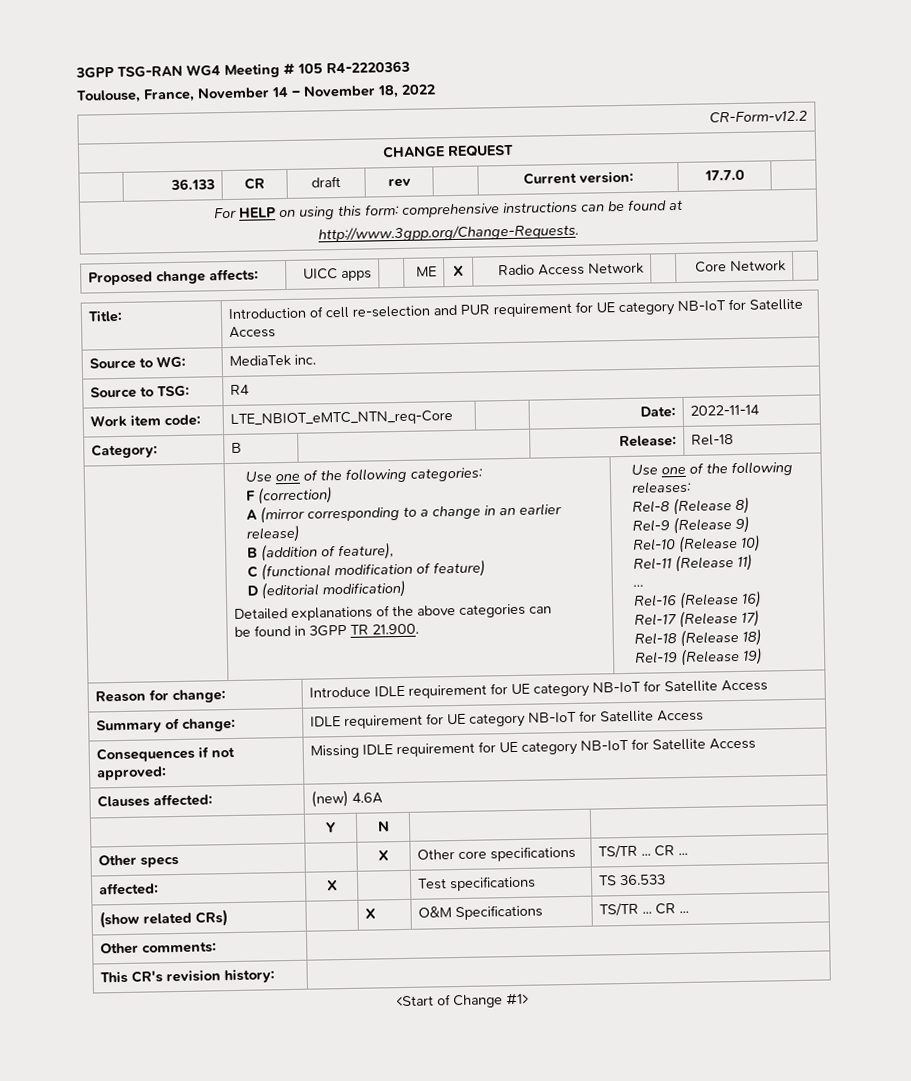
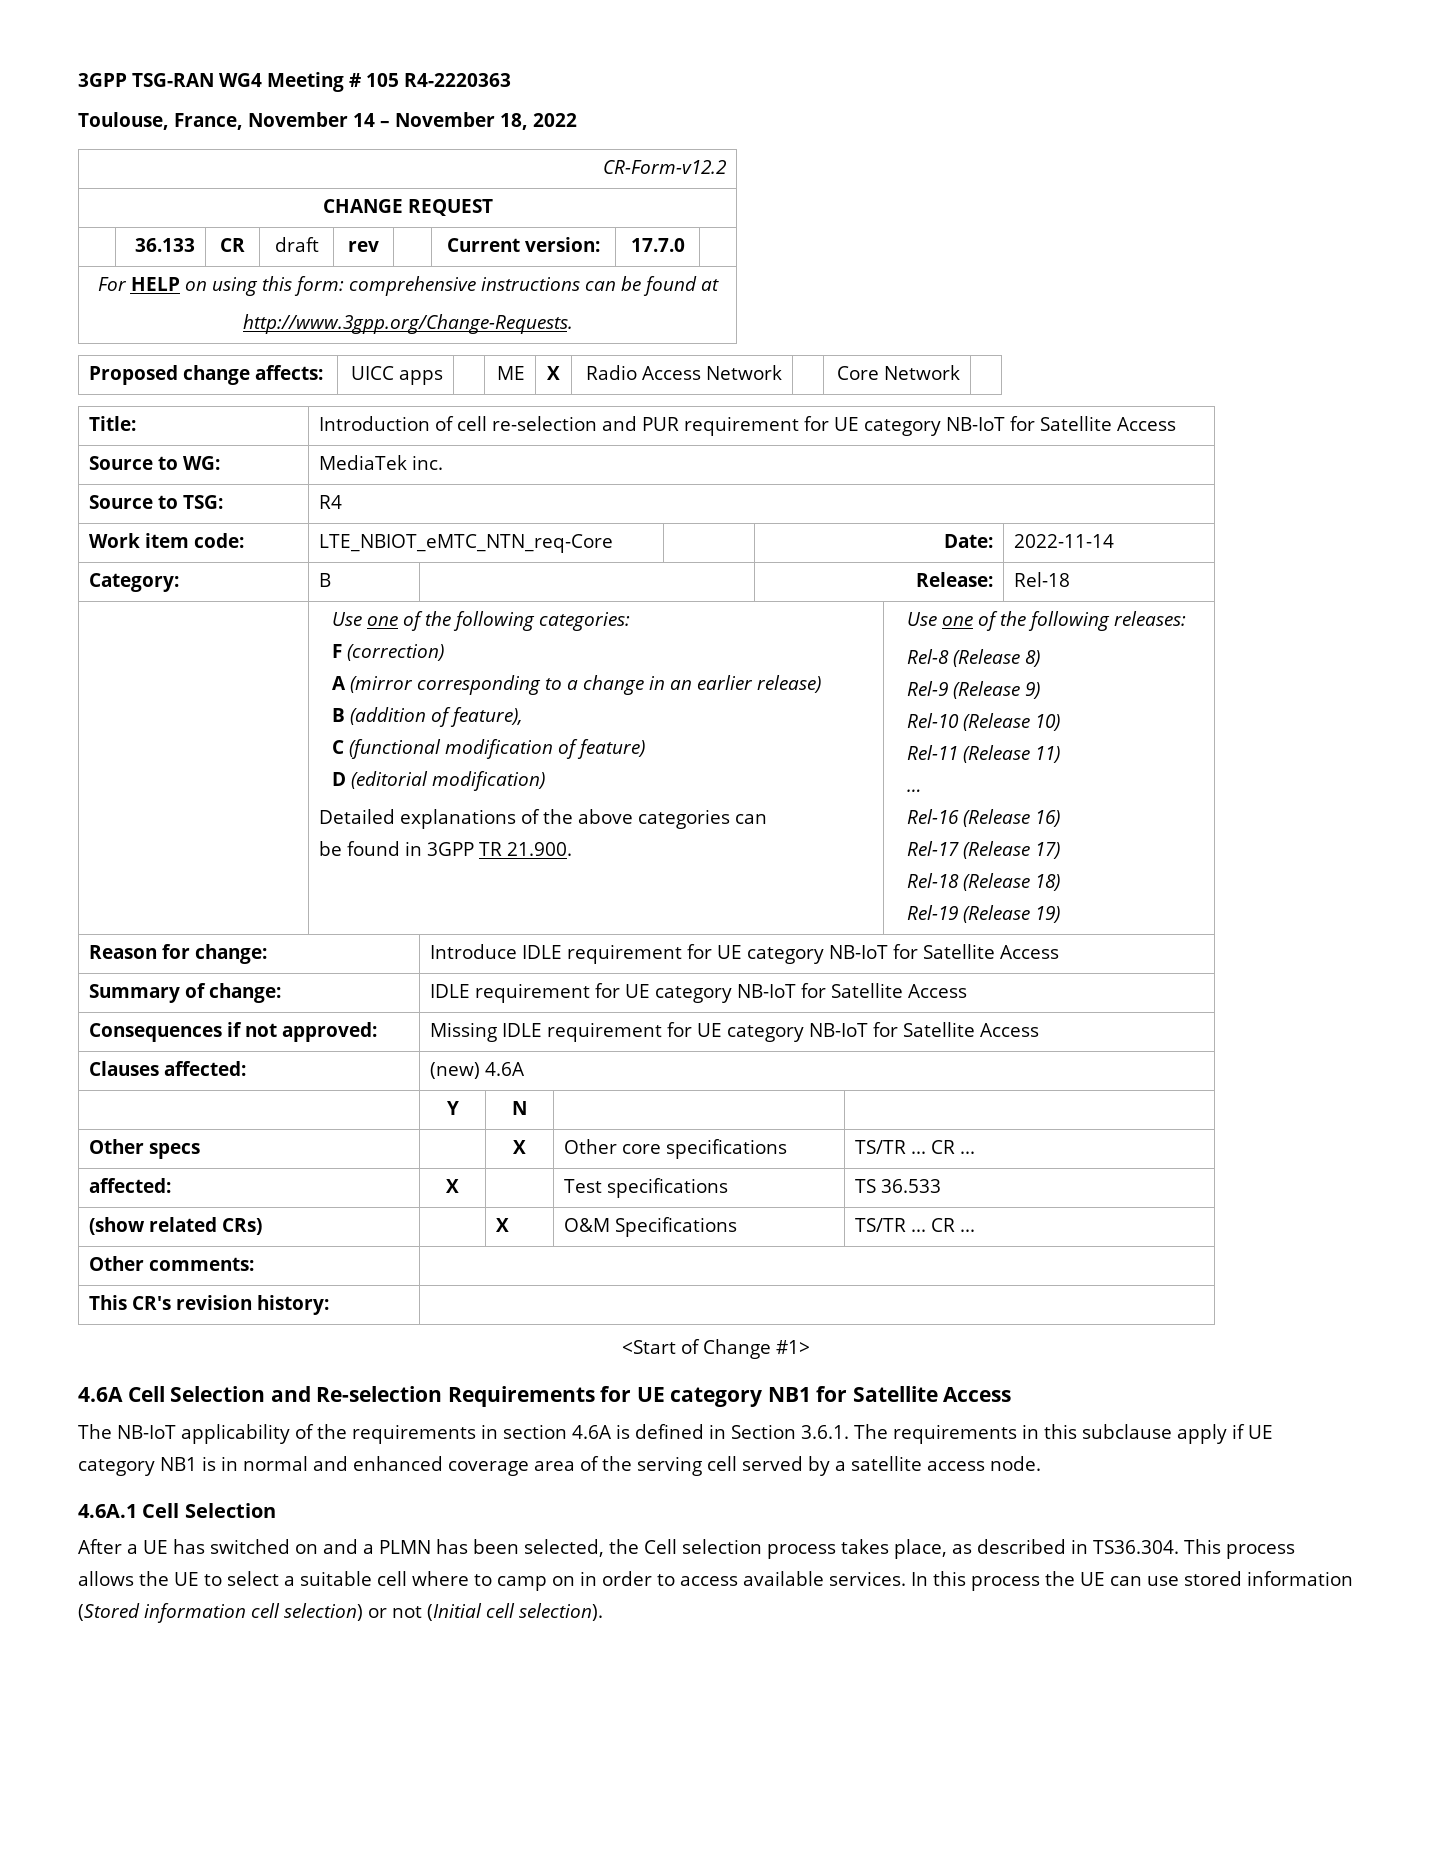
+ 4.6A Cell Selection and Re-selection Requirements for UE category NB1 for Satellite Access
+ The NB-IoT applicability of the requirements in section 4.6A is defined in Section 3.6.1. The requirements in this subclause apply if UE category NB1 is in normal and enhanced coverage area of the serving cell served by a satellite access node.
+ 4.6A.1 Cell Selection
+ After a UE has switched on and a PLMN has been selected, the Cell selection process takes place, as described in TS36.304. This process allows the UE to select a suitable cell where to camp on in order to access available services. In this process the UE can use stored information (Stored information cell selection) or not (Initial cell selection).

